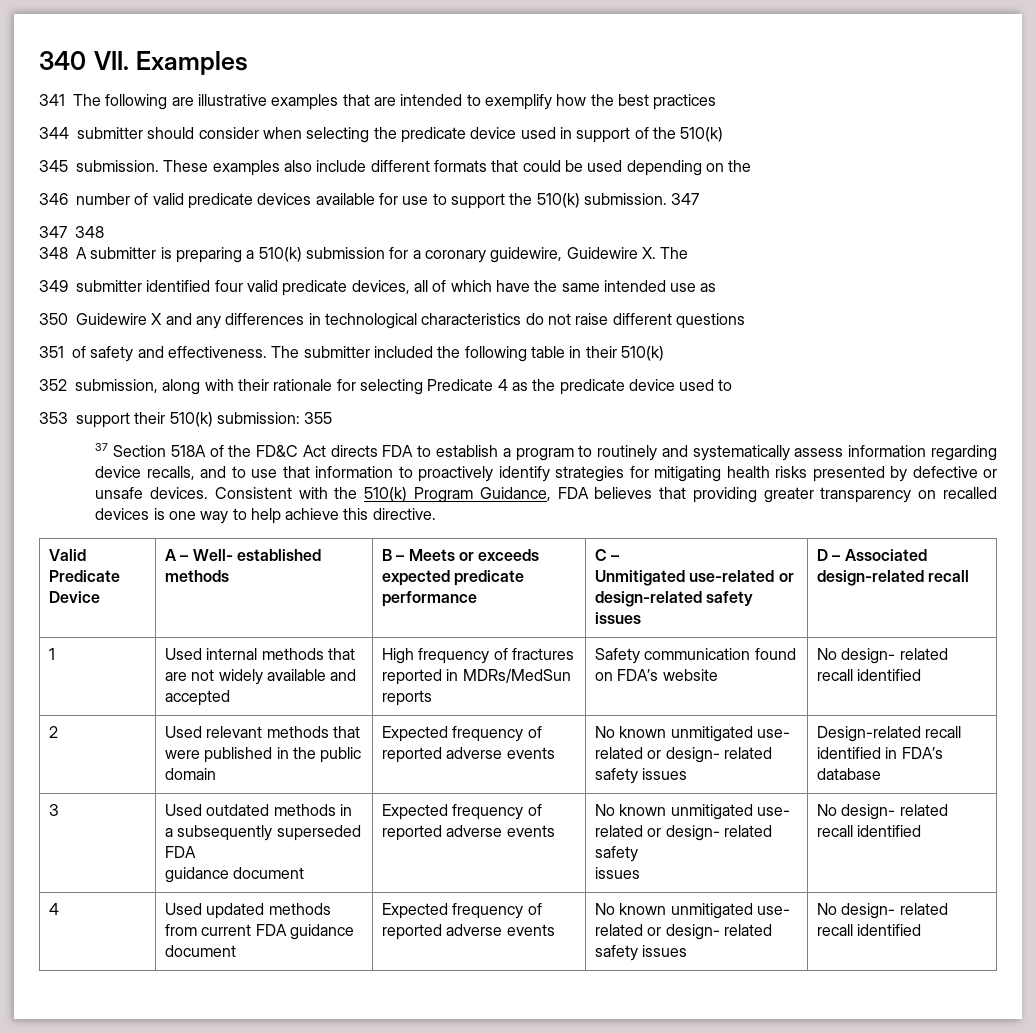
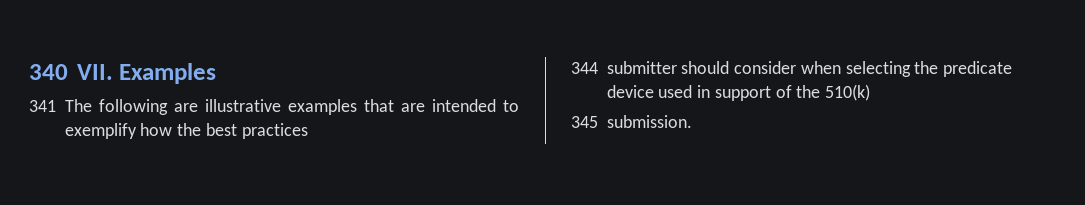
- These examples also include different formats that could be used depending on the
- 346 number of valid predicate devices available for use to support the 510(k) submission. 347
- 347 348
- 348 A submitter is preparing a 510(k) submission for a coronary guidewire, Guidewire X. The
- 349 submitter identified four valid predicate devices, all of which have the same intended use as
- 350 Guidewire X and any differences in technological characteristics do not raise different questions
- 351 of safety and effectiveness. The submitter included the following table in their 510(k)
- 352 submission, along with their rationale for selecting Predicate 4 as the predicate device used to
- 353 support their 510(k) submission: 355
- 37 Section 518A of the FD&C Act directs FDA to establish a program to routinely and systematically assess information regarding device recalls, and to use that information to proactively identify strategies for mitigating health risks presented by defective or unsafe devices. Consistent with the 510(k) Program Guidance, FDA believes that providing greater transparency on recalled devices is one way to help achieve this directive.
- Valid Predicate Device | A – Well- established methods | B – Meets or exceeds expected predicate performance | C –
- Unmitigated use-related or design-related safety issues | D – Associated design-related recall
- 1 | Used internal methods that are not widely available and accepted | High frequency of fractures reported in MDRs/MedSun reports | Safety communication found on FDA’s website | No design- related recall identified
- 2 | Used relevant methods that were published in the public domain | Expected frequency of reported adverse events | No known unmitigated use- related or design- related safety issues | Design-related recall identified in FDA’s database
- 3 | Used outdated methods in a subsequently superseded FDA
- guidance document | Expected frequency of reported adverse events | No known unmitigated use- related or design- related safety
- issues | No design- related recall identified
- 4 | Used updated methods from current FDA guidance document | Expected frequency of reported adverse events | No known unmitigated use- related or design- related safety issues | No design- related recall identified

